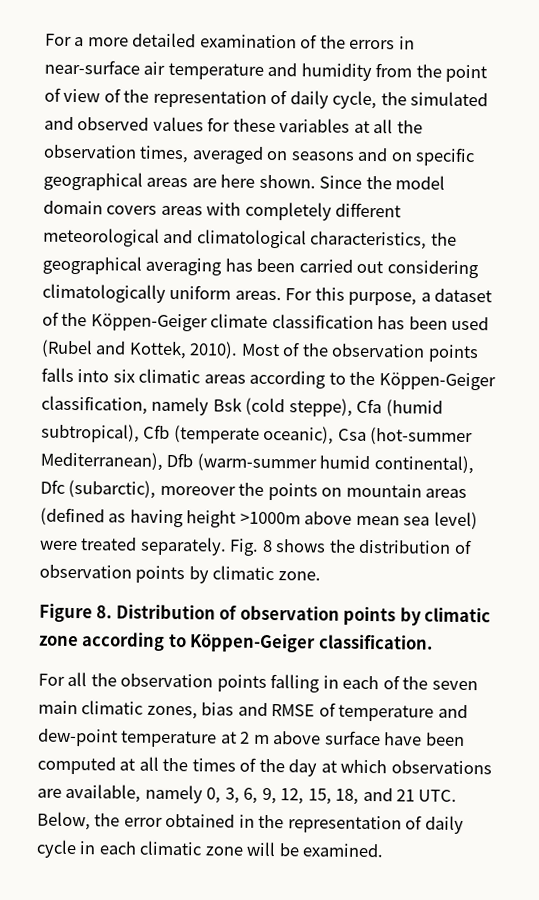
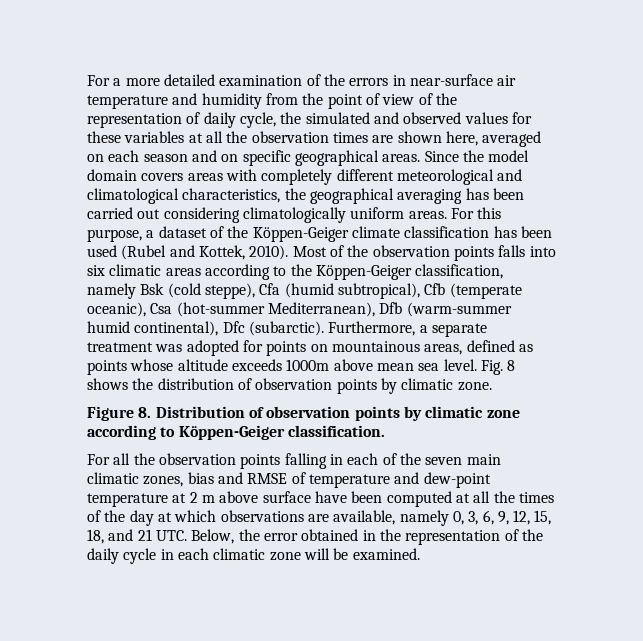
- For a more detailed examination of the errors in near-surface air temperature and humidity from the point of view of the representation of daily cycle, the simulated and observed values for these variables at all the observation times, averaged on seasons and on specific geographical areas are here shown.
+ For a more detailed examination of the errors in near-surface air temperature and humidity from the point of view of the representation of daily cycle, the simulated and observed values for these variables at all the observation times are shown here, averaged on each season and on specific geographical areas.
- Most of the observation points falls into six climatic areas according to the Köppen-Geiger classification, namely Bsk (cold steppe), Cfa (humid subtropical), Cfb (temperate oceanic), Csa (hot-summer Mediterranean), Dfb (warm-summer humid continental), Dfc (subarctic), moreover the points on mountain areas (defined as having height >1000m above mean sea level) were treated separately.
+ Most of the observation points falls into six climatic areas according to the Köppen-Geiger classification, namely Bsk (cold steppe), Cfa (humid subtropical), Cfb (temperate oceanic), Csa (hot-summer Mediterranean), Dfb (warm-summer humid continental), Dfc (subarctic). Furthermore, a separate treatment was adopted for points on mountainous areas, defined as points whose altitude exceeds 1000m above mean sea level.
- For all the observation points falling in each of the seven main climatic zones, bias and RMSE of temperature and dew-point temperature at 2 m above surface have been computed at all the times of the day at which observations are available, namely 0, 3, 6, 9, 12, 15, 18, and 21 UTC. Below, the error obtained in the representation of daily cycle in each climatic zone will be examined.
+ For all the observation points falling in each of the seven main climatic zones, bias and RMSE of temperature and dew-point temperature at 2 m above surface have been computed at all the times of the day at which observations are available, namely 0, 3, 6, 9, 12, 15, 18, and 21 UTC. Below, the error obtained in the representation of the daily cycle in each climatic zone will be examined.

